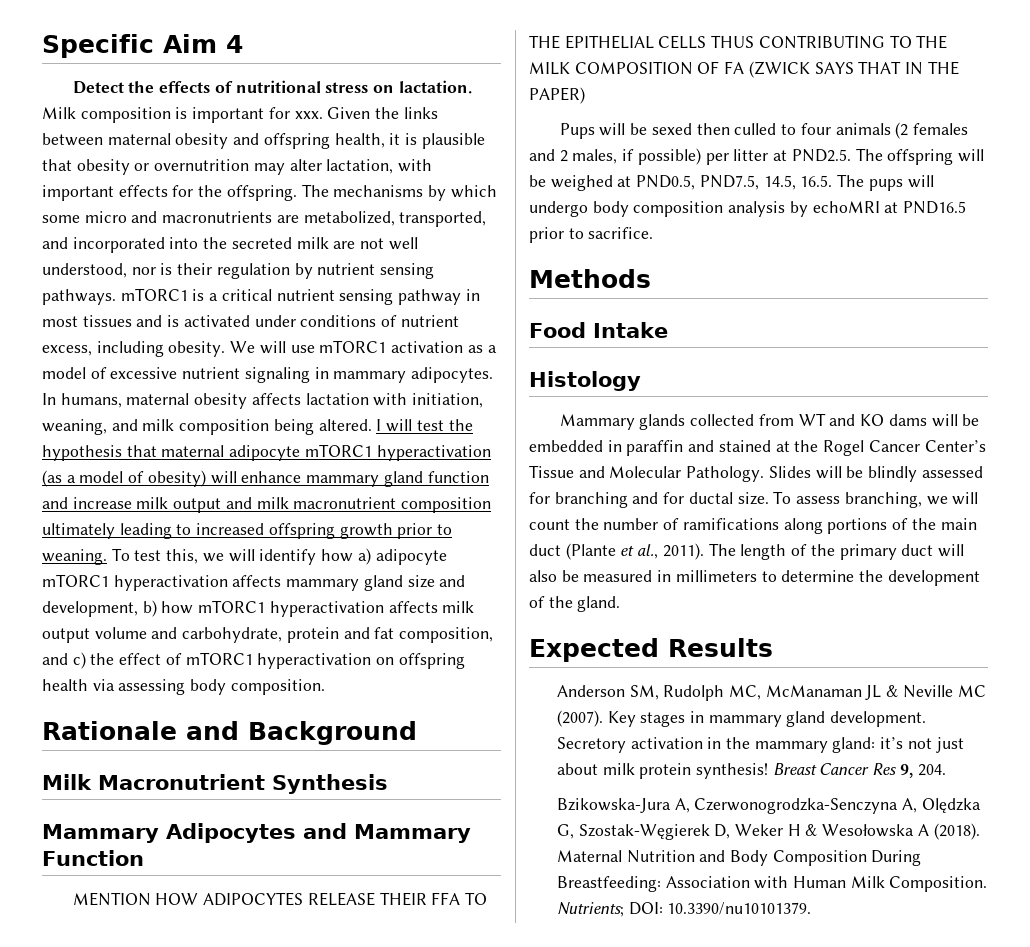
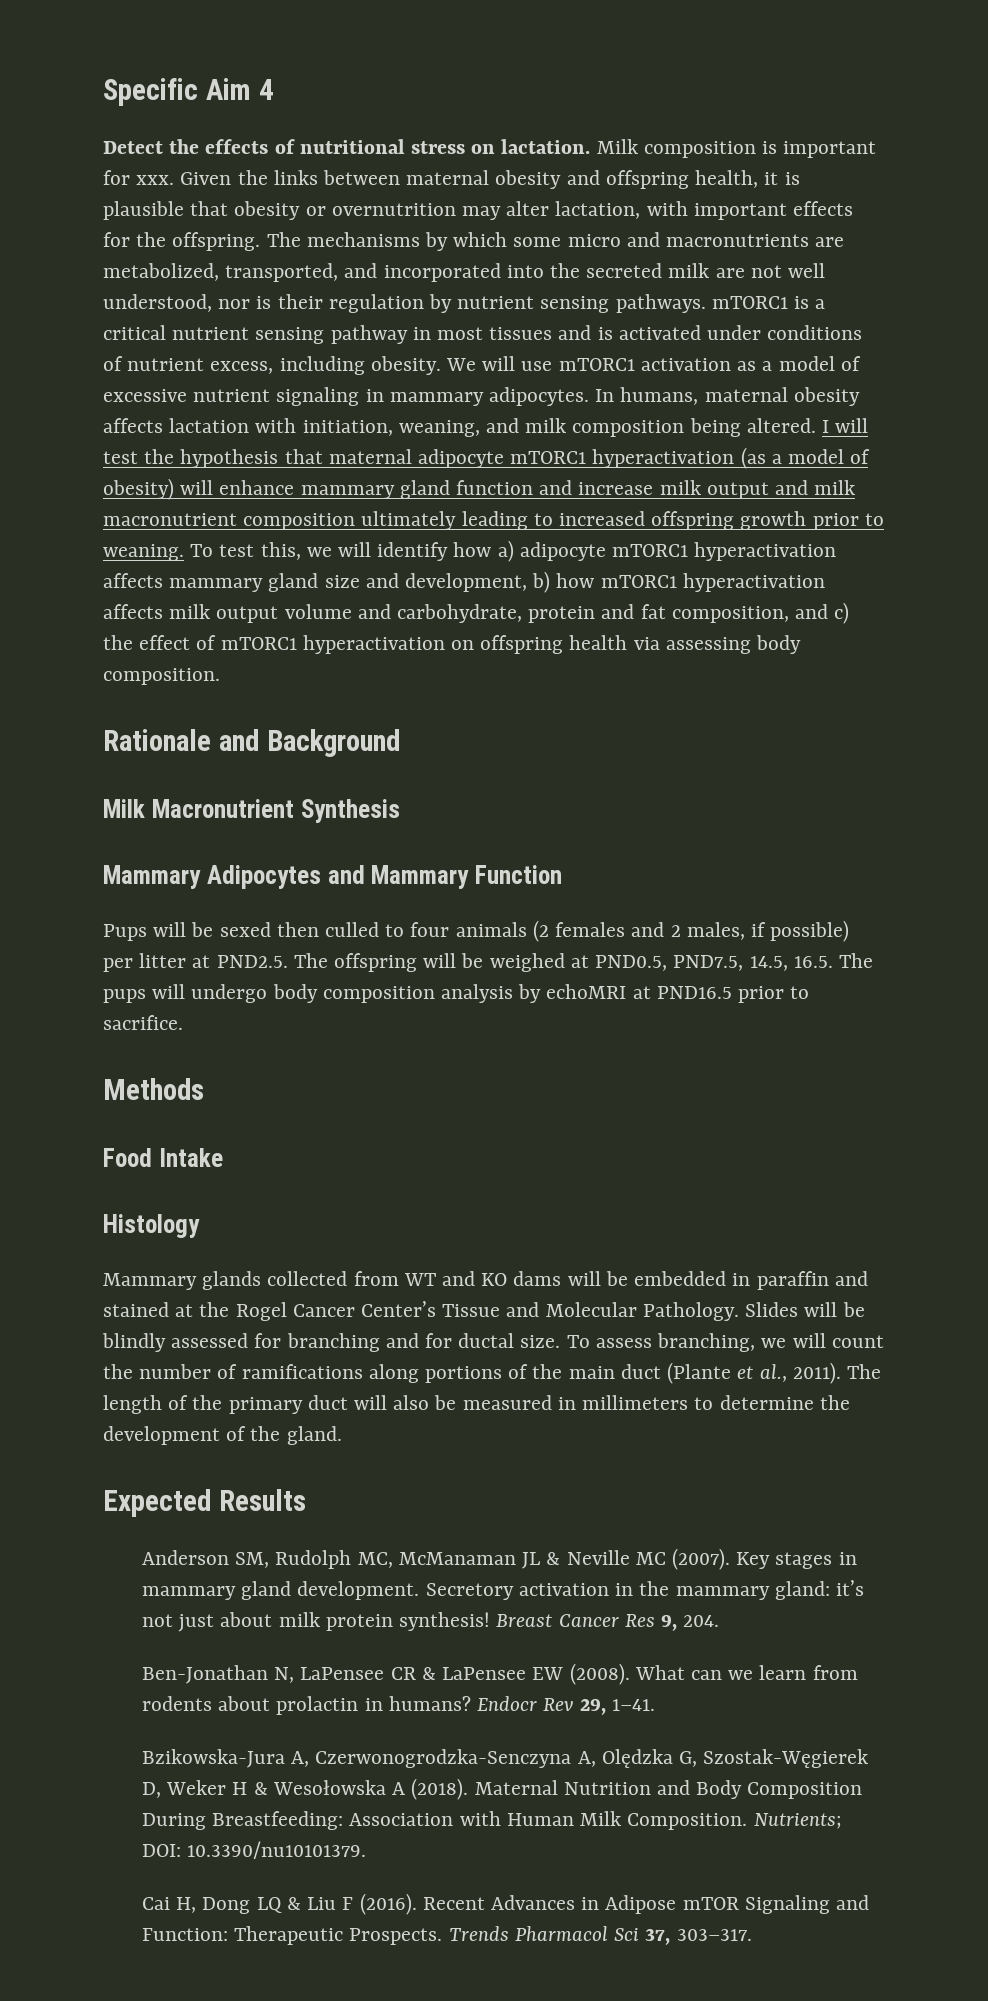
- MENTION HOW ADIPOCYTES RELEASE THEIR FFA TO THE EPITHELIAL CELLS THUS CONTRIBUTING TO THE MILK COMPOSITION OF FA (ZWICK SAYS THAT IN THE PAPER)
+ Ben-Jonathan N, LaPensee CR & LaPensee EW (2008). What can we learn from rodents about prolactin in humans? Endocr Rev 29, 1–41.
+ Cai H, Dong LQ & Liu F (2016). Recent Advances in Adipose mTOR Signaling and Function: Therapeutic Prospects. Trends Pharmacol Sci 37, 303–317.

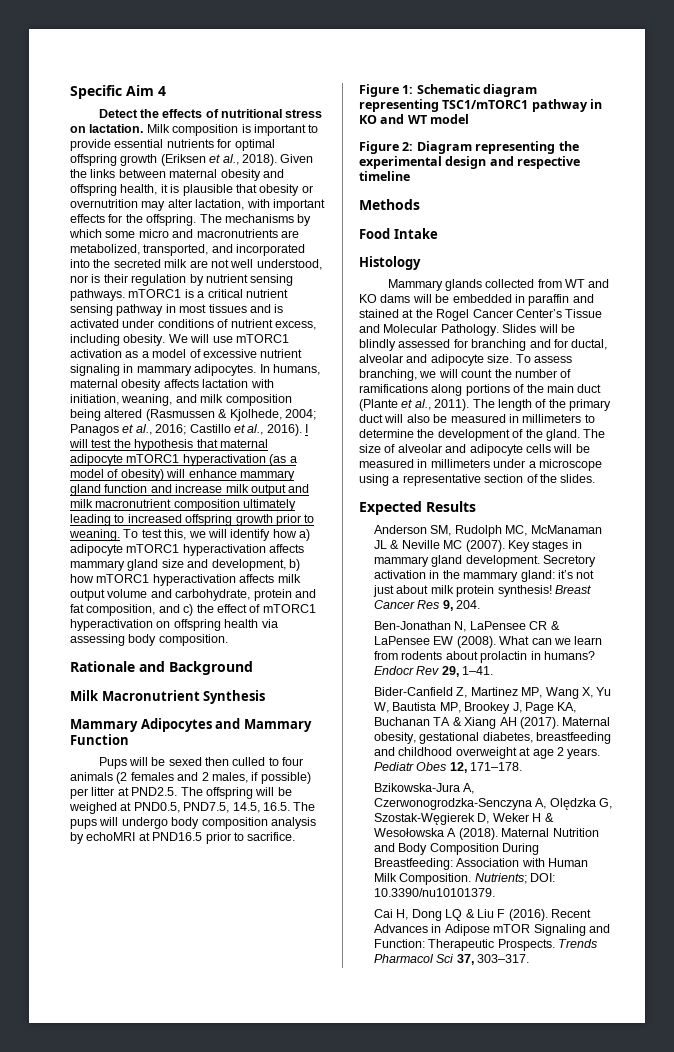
- Milk composition is important for xxx.
+ Milk composition is important to provide essential nutrients for optimal offspring growth (Eriksen et al., 2018).
- In humans, maternal obesity affects lactation with initiation, weaning, and milk composition being altered.
+ In humans, maternal obesity affects lactation with initiation, weaning, and milk composition being altered (Rasmussen & Kjolhede, 2004; Panagos et al., 2016; Castillo et al., 2016).
+ Figure 1: Schematic diagram representing TSC1/mTORC1 pathway in KO and WT model
+ Figure 2: Diagram representing the experimental design and respective timeline
- Slides will be blindly assessed for branching and for ductal size.
+ Slides will be blindly assessed for branching and for ductal, alveolar and adipocyte size.
+ The size of alveolar and adipocyte cells will be measured in millimeters under a microscope using a representative section of the slides.
+ Bider-Canfield Z, Martinez MP, Wang X, Yu W, Bautista MP, Brookey J, Page KA, Buchanan TA & Xiang AH (2017). Maternal obesity, gestational diabetes, breastfeeding and childhood overweight at age 2 years. Pediatr Obes 12, 171–178.

